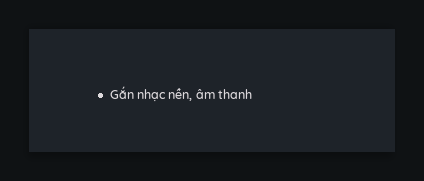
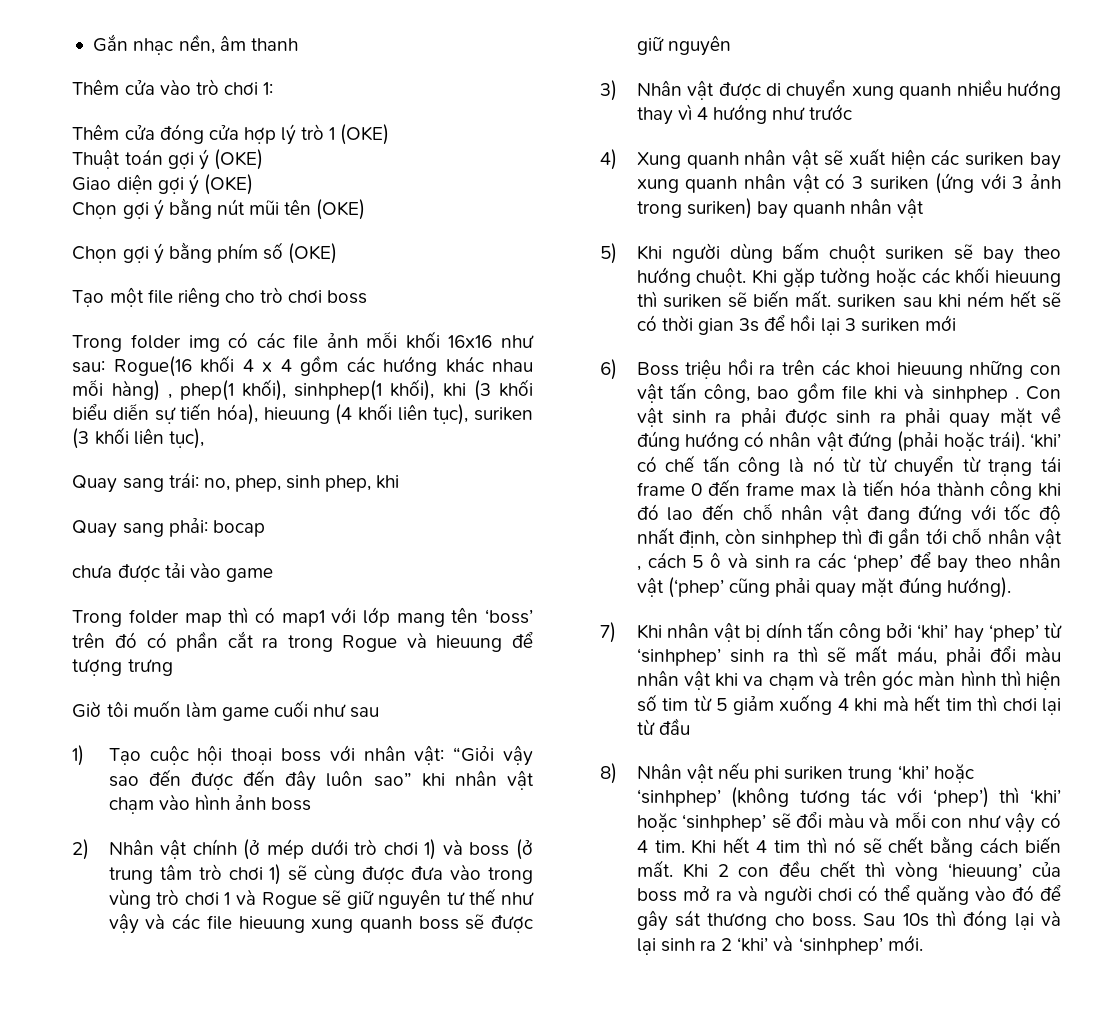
+ Thêm cửa vào trò chơi 1:
+ Thêm cửa đóng cửa hợp lý trò 1 (OKE)
+ Thuật toán gợi ý (OKE)
+ Giao diện gợi ý (OKE)
+ Chọn gợi ý bằng nút mũi tên (OKE)
+ Chọn gợi ý bằng phím số (OKE)
+ Tạo một file riêng cho trò chơi boss
+ Trong folder img có các file ảnh mỗi khối 16x16 như sau: Rogue(16 khối 4 x 4 gồm các hướng khác nhau mỗi hàng) , phep(1 khối), sinhphep(1 khối), khi (3 khối biểu diễn sự tiến hóa), hieuung (4 khối liên tục), suriken (3 khối liên tục),
+ Quay sang trái: no, phep, sinh phep, khi
+ Quay sang phải: bocap
+ chưa được tải vào game
+ Trong folder map thì có map1 với lớp mang tên ‘boss’ trên đó có phần cắt ra trong Rogue và hieuung để tượng trưng
+ Giờ tôi muốn làm game cuối như sau
+ 1) Tạo cuộc hội thoại boss với nhân vật: “Giỏi vậy sao đến được đến đây luôn sao” khi nhân vật chạm vào hình ảnh boss
+ 2) Nhân vật chính (ở mép dưới trò chơi 1) và boss (ở trung tâm trò chơi 1) sẽ cùng được đưa vào trong vùng trò chơi 1 và Rogue sẽ giữ nguyên tư thế như vậy và các file hieuung xung quanh boss sẽ được giữ nguyên
+ 3) Nhân vật được di chuyển xung quanh nhiều hướng thay vì 4 hướng như trước
+ 4) Xung quanh nhân vật sẽ xuất hiện các suriken bay xung quanh nhân vật có 3 suriken (ứng với 3 ảnh trong suriken) bay quanh nhân vật
+ 5) Khi người dùng bấm chuột suriken sẽ bay theo hướng chuột. Khi gặp tường hoặc các khối hieuung thì suriken sẽ biến mất. suriken sau khi ném hết sẽ có thời gian 3s để hồi lại 3 suriken mới
+ 6) Boss triệu hồi ra trên các khoi hieuung những con vật tấn công, bao gồm file khi và sinhphep . Con vật sinh ra phải được sinh ra phải quay mặt về đúng hướng có nhân vật đứng (phải hoặc trái). ‘khi’ có chế tấn công là nó từ từ chuyển từ trạng tái frame 0 đến frame max là tiến hóa thành công khi đó lao đến chỗ nhân vật đang đứng với tốc độ nhất định, còn sinhphep thì đi gần tới chỗ nhân vật , cách 5 ô và sinh ra các ‘phep’ để bay theo nhân vật (‘phep’ cũng phải quay mặt đúng hướng).
+ 7) Khi nhân vật bị dính tấn công bởi ‘khi’ hay ‘phep’ từ ‘sinhphep’ sinh ra thì sẽ mất máu, phải đổi màu nhân vật khi va chạm và trên góc màn hình thì hiện số tim từ 5 giảm xuống 4 khi mà hết tim thì chơi lại từ đầu
+ 8) Nhân vật nếu phi suriken trung ‘khi’ hoặc ‘sinhphep’ (không tương tác với ‘phep’) thì ‘khi’ hoặc ‘sinhphep’ sẽ đổi màu và mỗi con như vậy có 4 tim. Khi hết 4 tim thì nó sẽ chết bằng cách biến mất. Khi 2 con đều chết thì vòng ‘hieuung’ của boss mở ra và người chơi có thể quăng vào đó để gây sát thương cho boss. Sau 10s thì đóng lại và lại sinh ra 2 ‘khi’ và ‘sinhphep’ mới.

